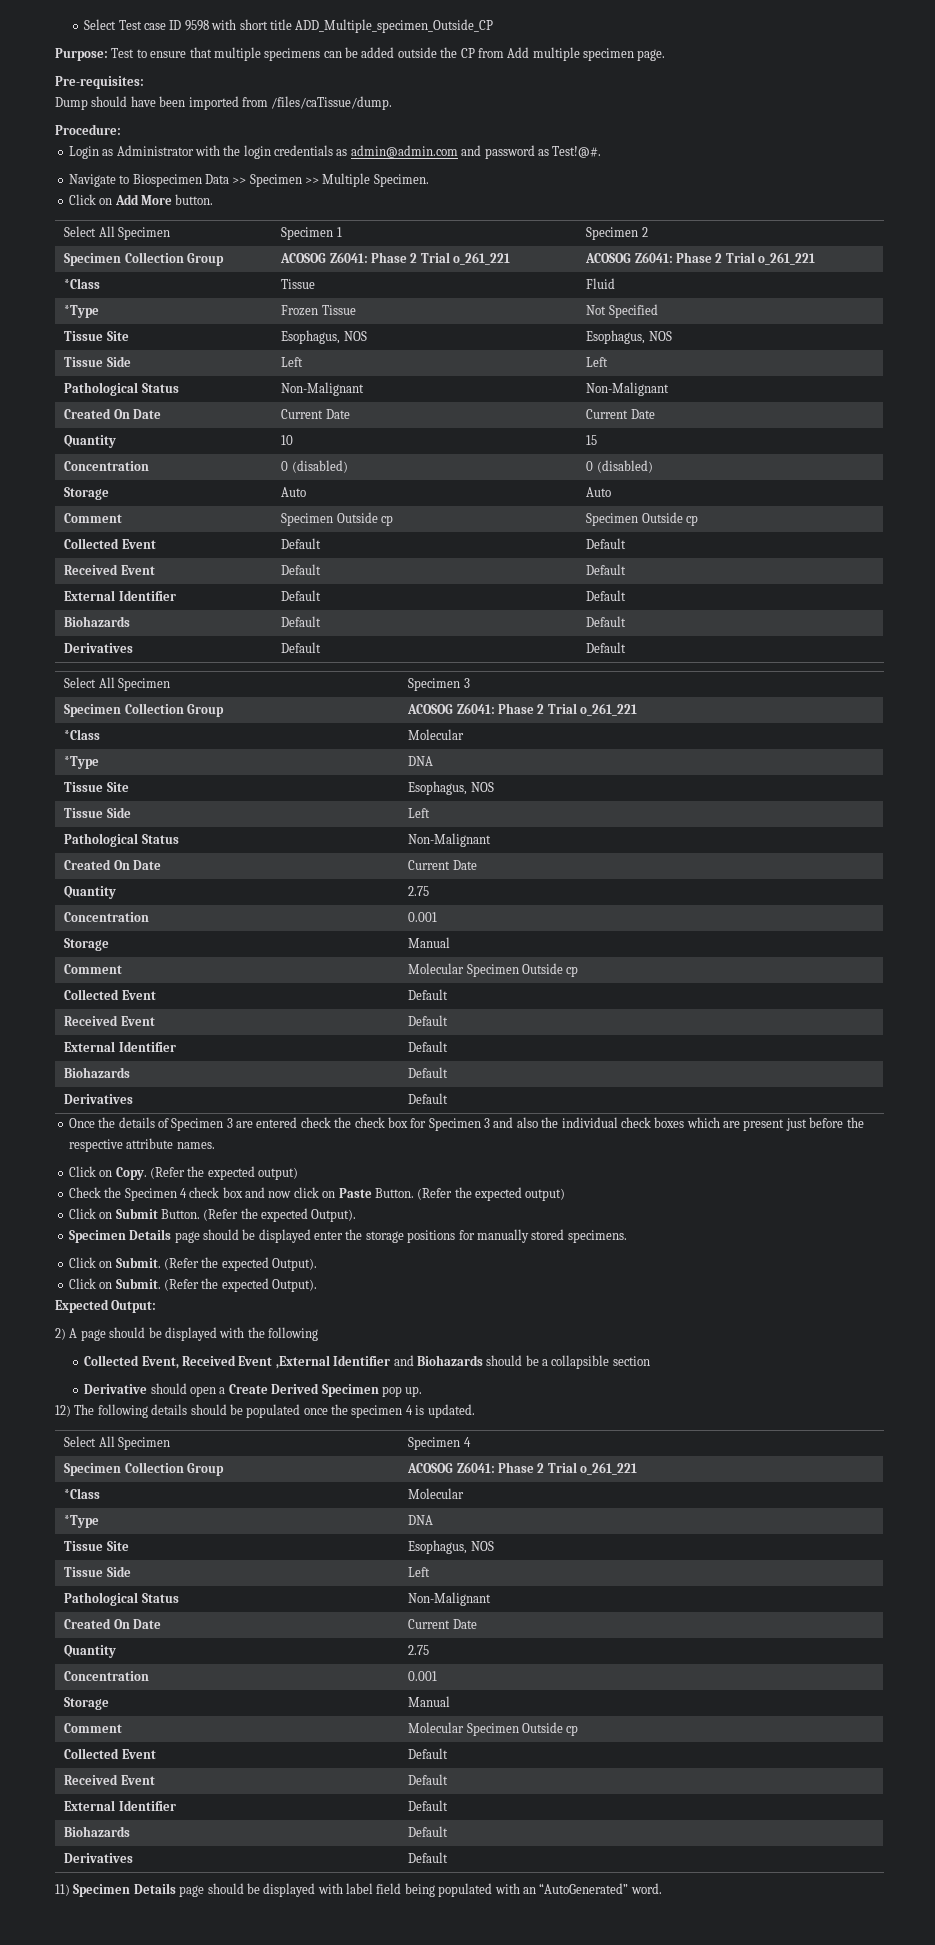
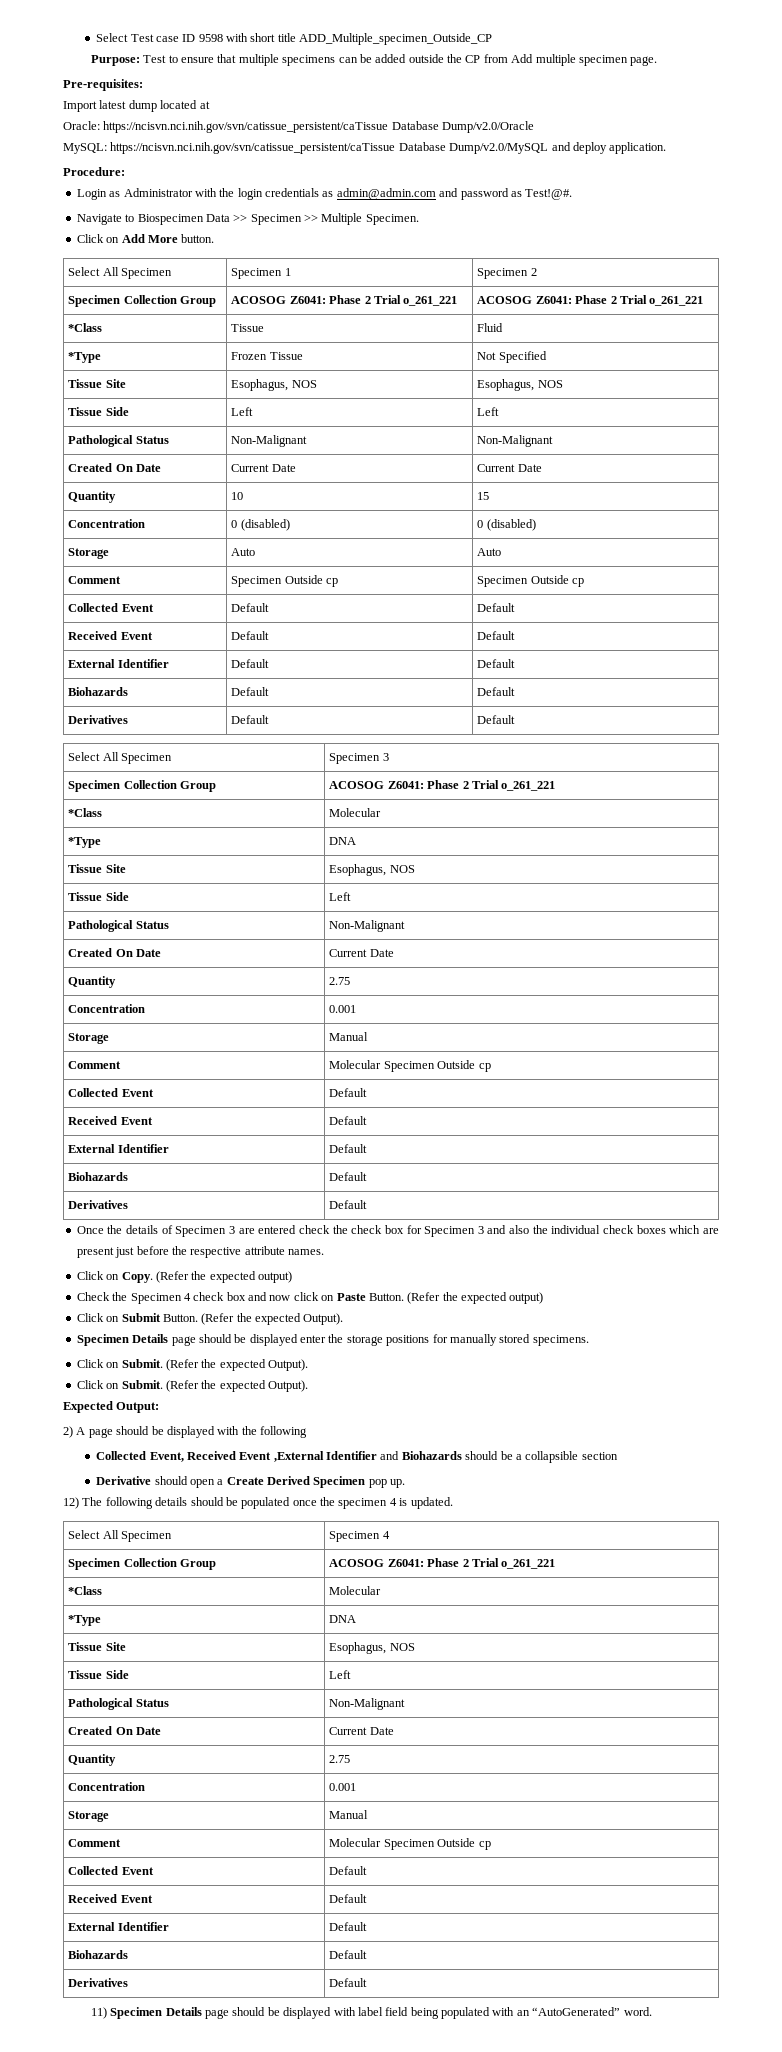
- Dump should have been imported from /files/caTissue/dump.
+ Import latest dump located at
+ Oracle: https://ncisvn.nci.nih.gov/svn/catissue_persistent/caTissue Database Dump/v2.0/Oracle
+ MySQL: https://ncisvn.nci.nih.gov/svn/catissue_persistent/caTissue Database Dump/v2.0/MySQL and deploy application.

